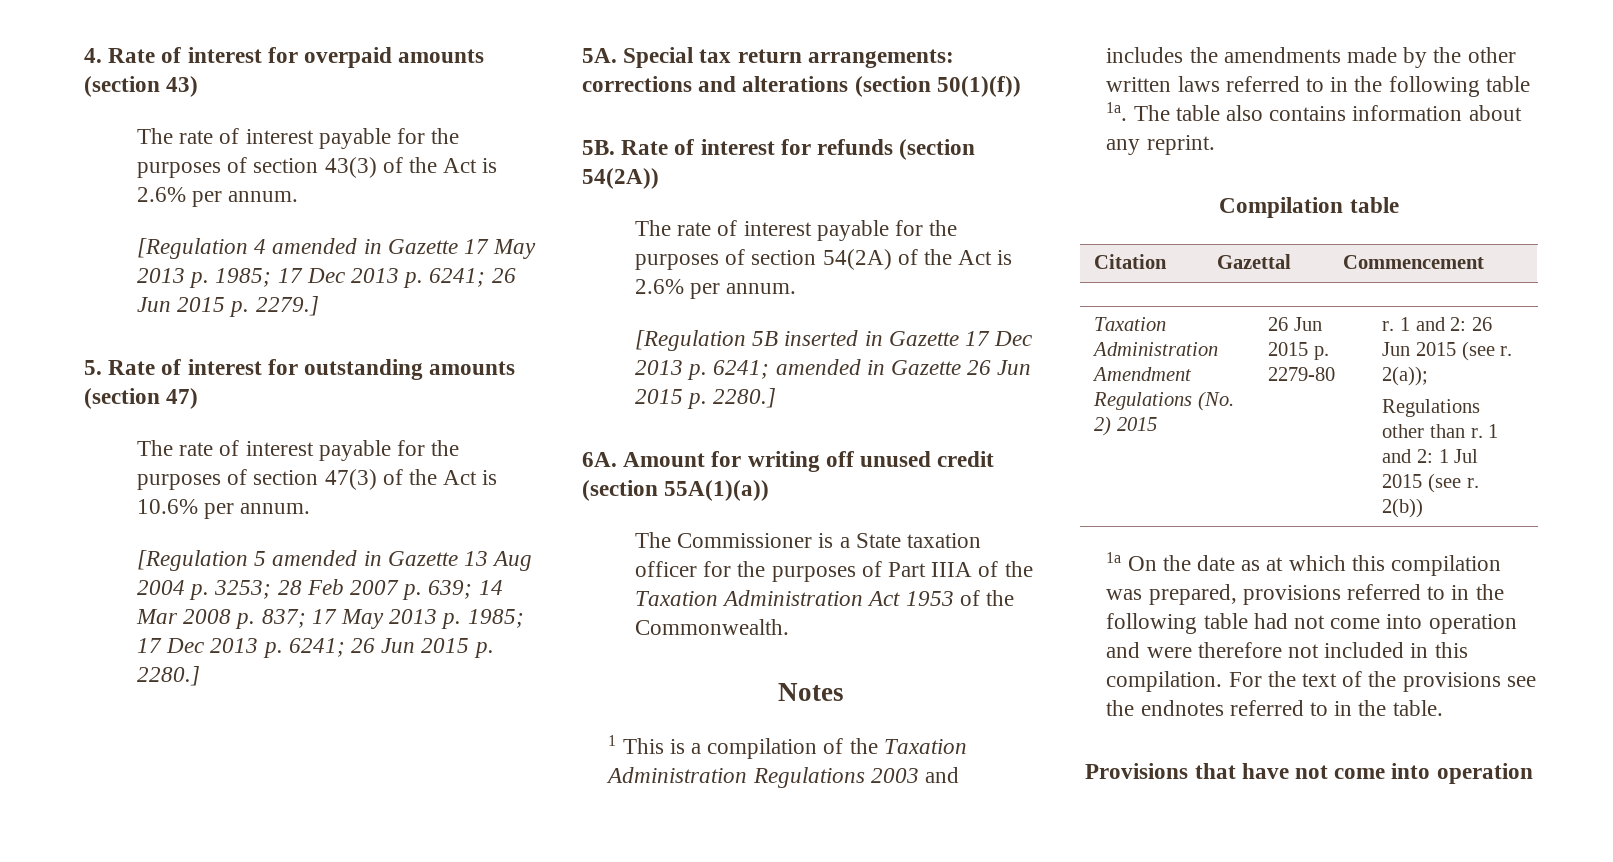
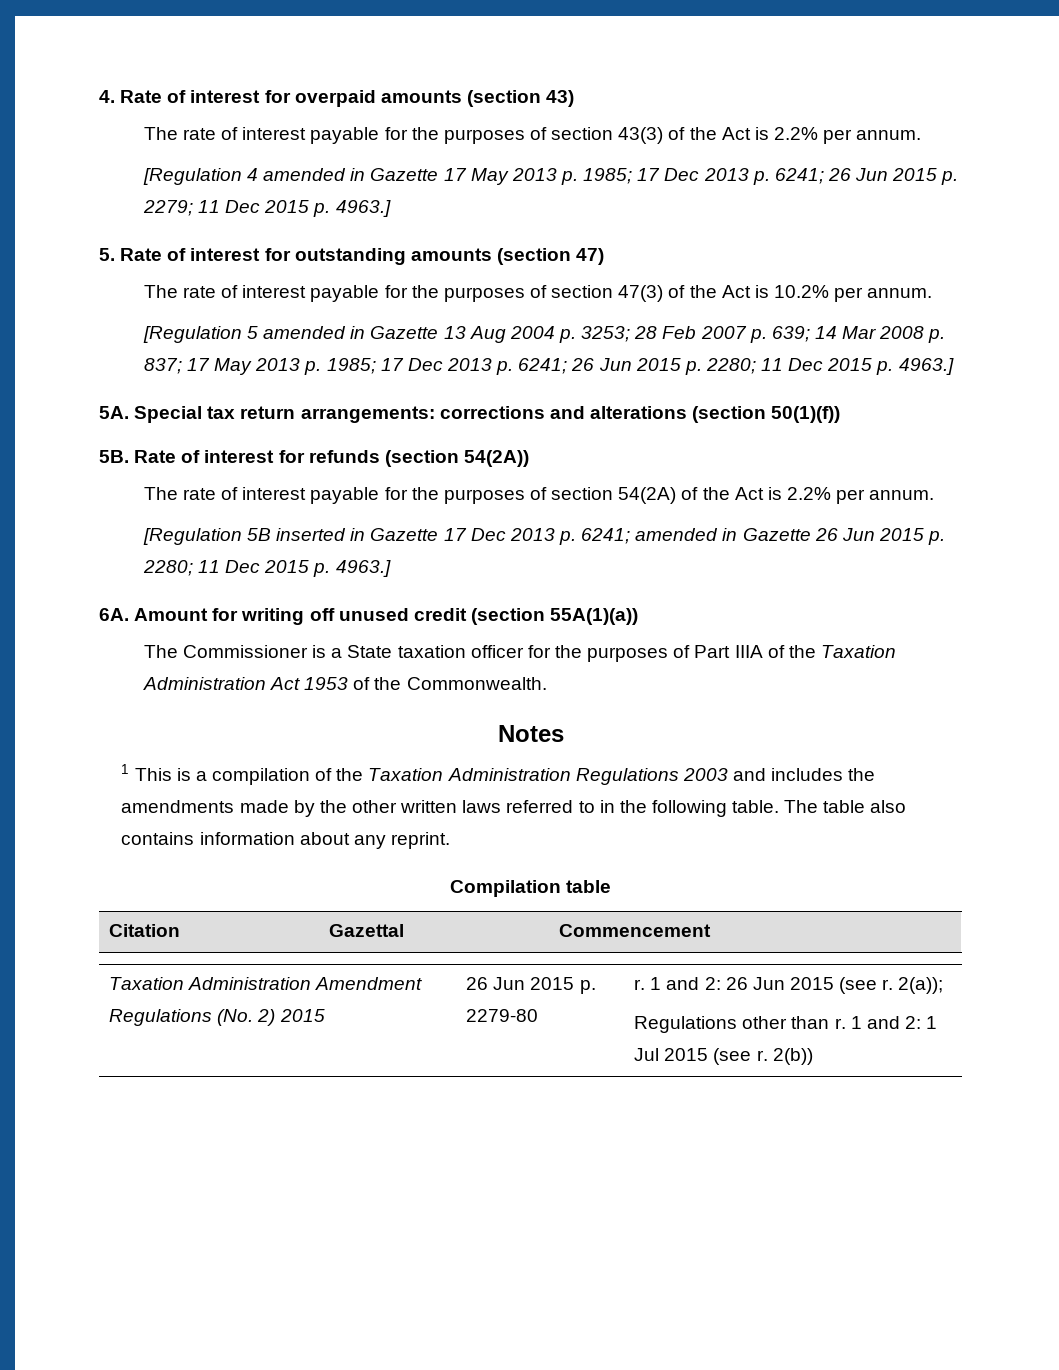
- The rate of interest payable for the purposes of section 43(3) of the Act is 2.6% per annum.
+ The rate of interest payable for the purposes of section 43(3) of the Act is 2.2% per annum.
- [Regulation 4 amended in Gazette 17 May 2013 p. 1985; 17 Dec 2013 p. 6241; 26 Jun 2015 p. 2279.]
+ [Regulation 4 amended in Gazette 17 May 2013 p. 1985; 17 Dec 2013 p. 6241; 26 Jun 2015 p. 2279; 11 Dec 2015 p. 4963.]
- The rate of interest payable for the purposes of section 47(3) of the Act is 10.6% per annum.
+ The rate of interest payable for the purposes of section 47(3) of the Act is 10.2% per annum.
- [Regulation 5 amended in Gazette 13 Aug 2004 p. 3253; 28 Feb 2007 p. 639; 14 Mar 2008 p. 837; 17 May 2013 p. 1985; 17 Dec 2013 p. 6241; 26 Jun 2015 p. 2280.]
+ [Regulation 5 amended in Gazette 13 Aug 2004 p. 3253; 28 Feb 2007 p. 639; 14 Mar 2008 p. 837; 17 May 2013 p. 1985; 17 Dec 2013 p. 6241; 26 Jun 2015 p. 2280; 11 Dec 2015 p. 4963.]
- The rate of interest payable for the purposes of section 54(2A) of the Act is 2.6% per annum.
+ The rate of interest payable for the purposes of section 54(2A) of the Act is 2.2% per annum.
- [Regulation 5B inserted in Gazette 17 Dec 2013 p. 6241; amended in Gazette 26 Jun 2015 p. 2280.]
+ [Regulation 5B inserted in Gazette 17 Dec 2013 p. 6241; amended in Gazette 26 Jun 2015 p. 2280; 11 Dec 2015 p. 4963.]
- 1 This is a compilation of the Taxation Administration Regulations 2003 and includes the amendments made by the other written laws referred to in the following table 1a.
+ 1 This is a compilation of the Taxation Administration Regulations 2003 and includes the amendments made by the other written laws referred to in the following table.
- 1a On the date as at which this compilation was prepared, provisions referred to in the following table had not come into operation and were therefore not included in this compilation. For the text of the provisions see the endnotes referred to in the table.
- Provisions that have not come into operation

